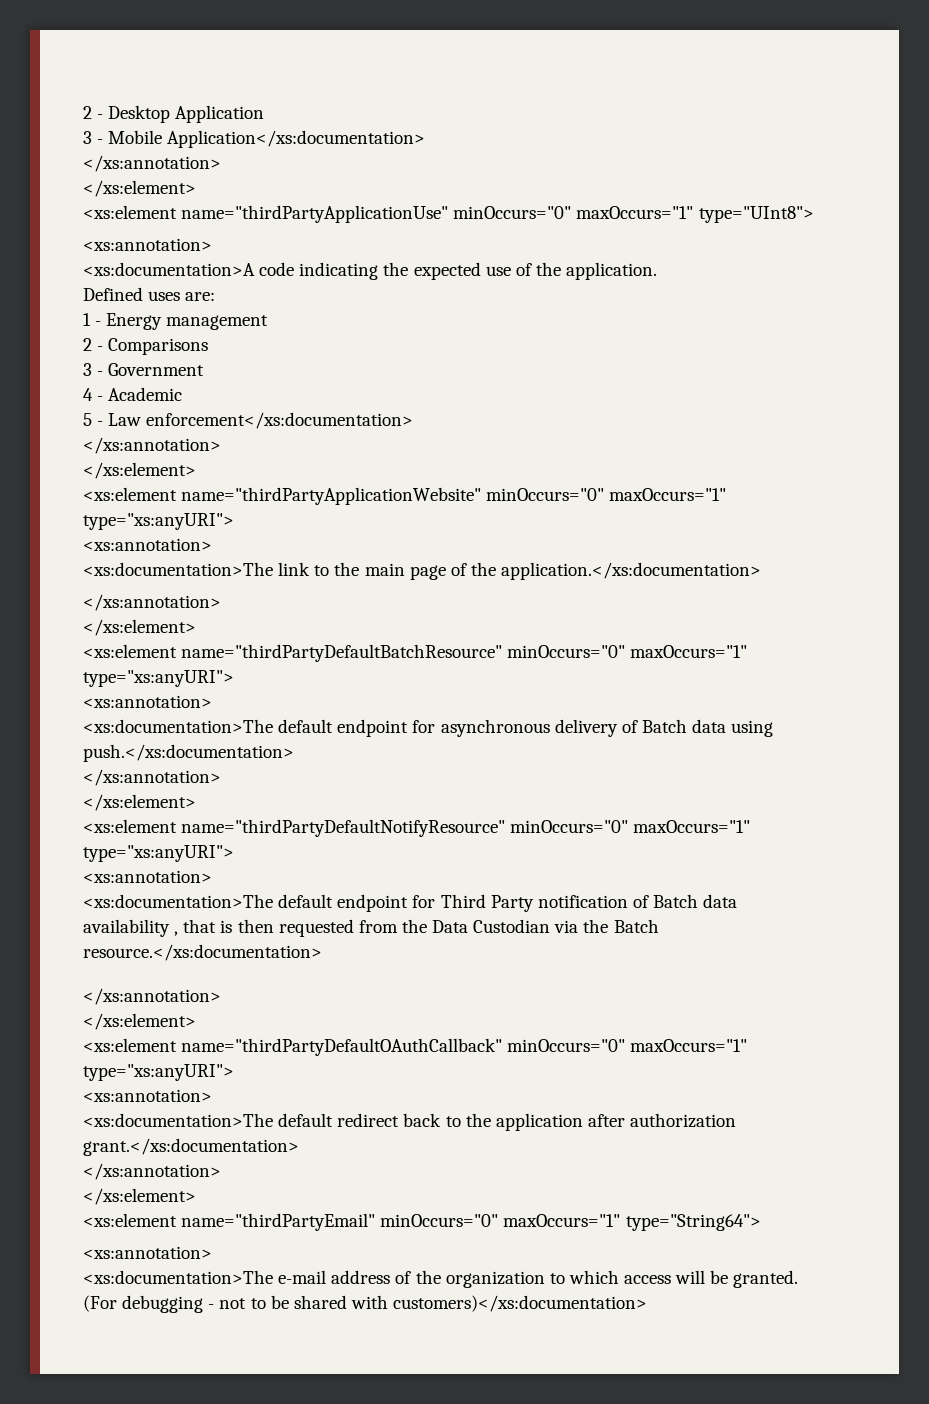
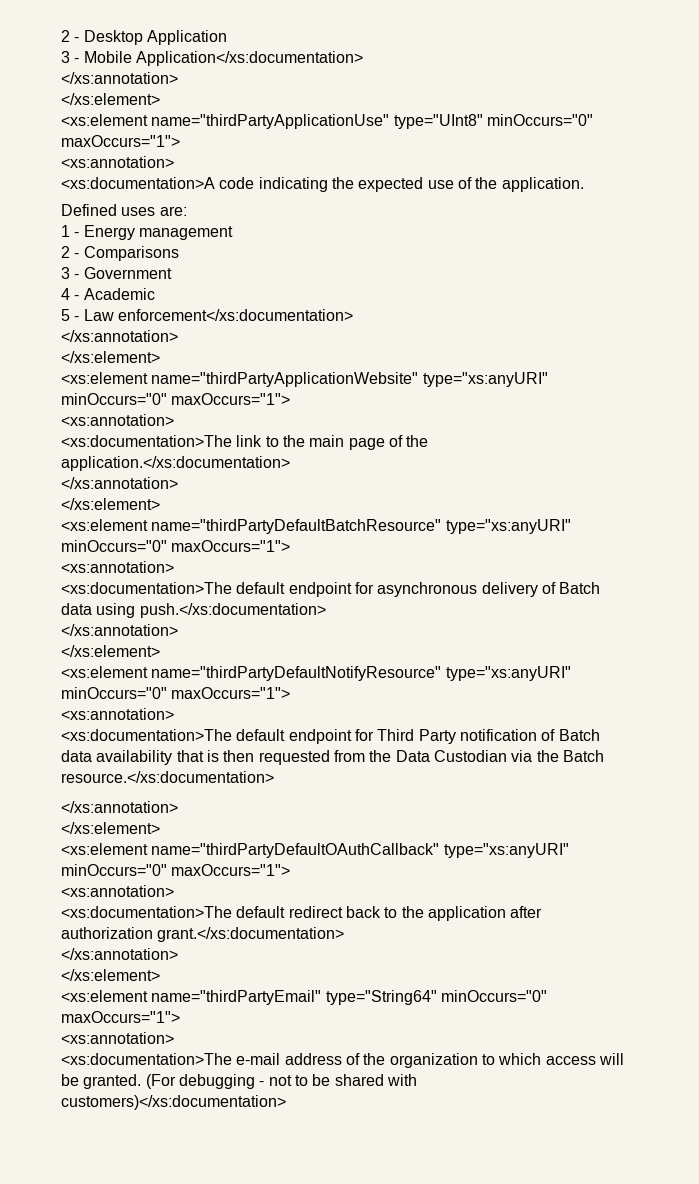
- <xs:element name="thirdPartyApplicationUse" minOccurs="0" maxOccurs="1" type="UInt8">
+ <xs:element name="thirdPartyApplicationUse" type="UInt8" minOccurs="0" maxOccurs="1">
- <xs:element name="thirdPartyApplicationWebsite" minOccurs="0" maxOccurs="1" type="xs:anyURI">
+ <xs:element name="thirdPartyApplicationWebsite" type="xs:anyURI" minOccurs="0" maxOccurs="1">
- <xs:element name="thirdPartyDefaultBatchResource" minOccurs="0" maxOccurs="1" type="xs:anyURI">
+ <xs:element name="thirdPartyDefaultBatchResource" type="xs:anyURI" minOccurs="0" maxOccurs="1">
- <xs:element name="thirdPartyDefaultNotifyResource" minOccurs="0" maxOccurs="1" type="xs:anyURI">
+ <xs:element name="thirdPartyDefaultNotifyResource" type="xs:anyURI" minOccurs="0" maxOccurs="1">
- <xs:documentation>The default endpoint for Third Party notification of Batch data availability , that is then requested from the Data Custodian via the Batch resource.</xs:documentation>
+ <xs:documentation>The default endpoint for Third Party notification of Batch data availability that is then requested from the Data Custodian via the Batch resource.</xs:documentation>
- <xs:element name="thirdPartyDefaultOAuthCallback" minOccurs="0" maxOccurs="1" type="xs:anyURI">
+ <xs:element name="thirdPartyDefaultOAuthCallback" type="xs:anyURI" minOccurs="0" maxOccurs="1">
- <xs:element name="thirdPartyEmail" minOccurs="0" maxOccurs="1" type="String64">
+ <xs:element name="thirdPartyEmail" type="String64" minOccurs="0" maxOccurs="1">

